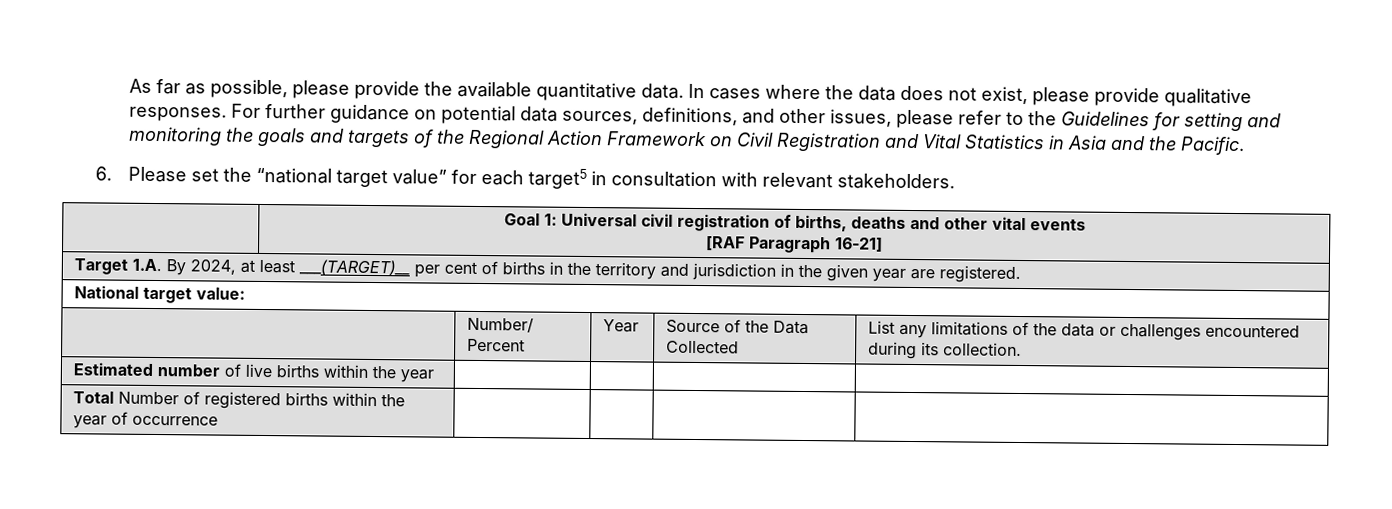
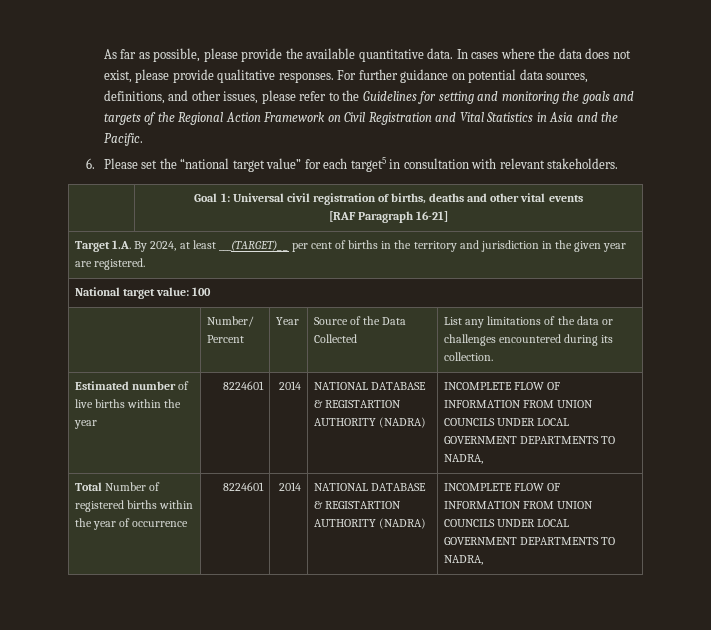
- National target value:
+ National target value: 100
- Estimated number of live births within the year | | | |
+ Estimated number of live births within the year | 8224601 | 2014 | NATIONAL DATABASE & REGISTARTION AUTHORITY (NADRA) | INCOMPLETE FLOW OF INFORMATION FROM UNION COUNCILS UNDER LOCAL GOVERNMENT DEPARTMENTS TO NADRA,
- Total Number of registered births within the year of occurrence | | | |
+ Total Number of registered births within the year of occurrence | 8224601 | 2014 | NATIONAL DATABASE & REGISTARTION AUTHORITY (NADRA) | INCOMPLETE FLOW OF INFORMATION FROM UNION COUNCILS UNDER LOCAL GOVERNMENT DEPARTMENTS TO NADRA,

